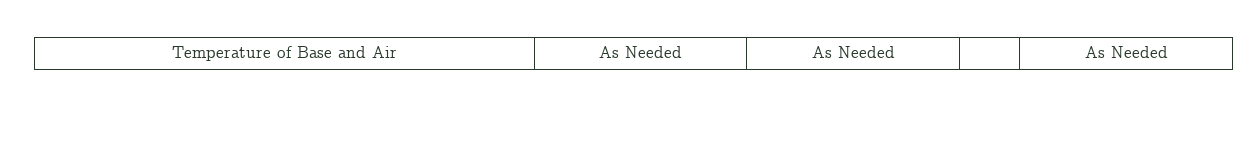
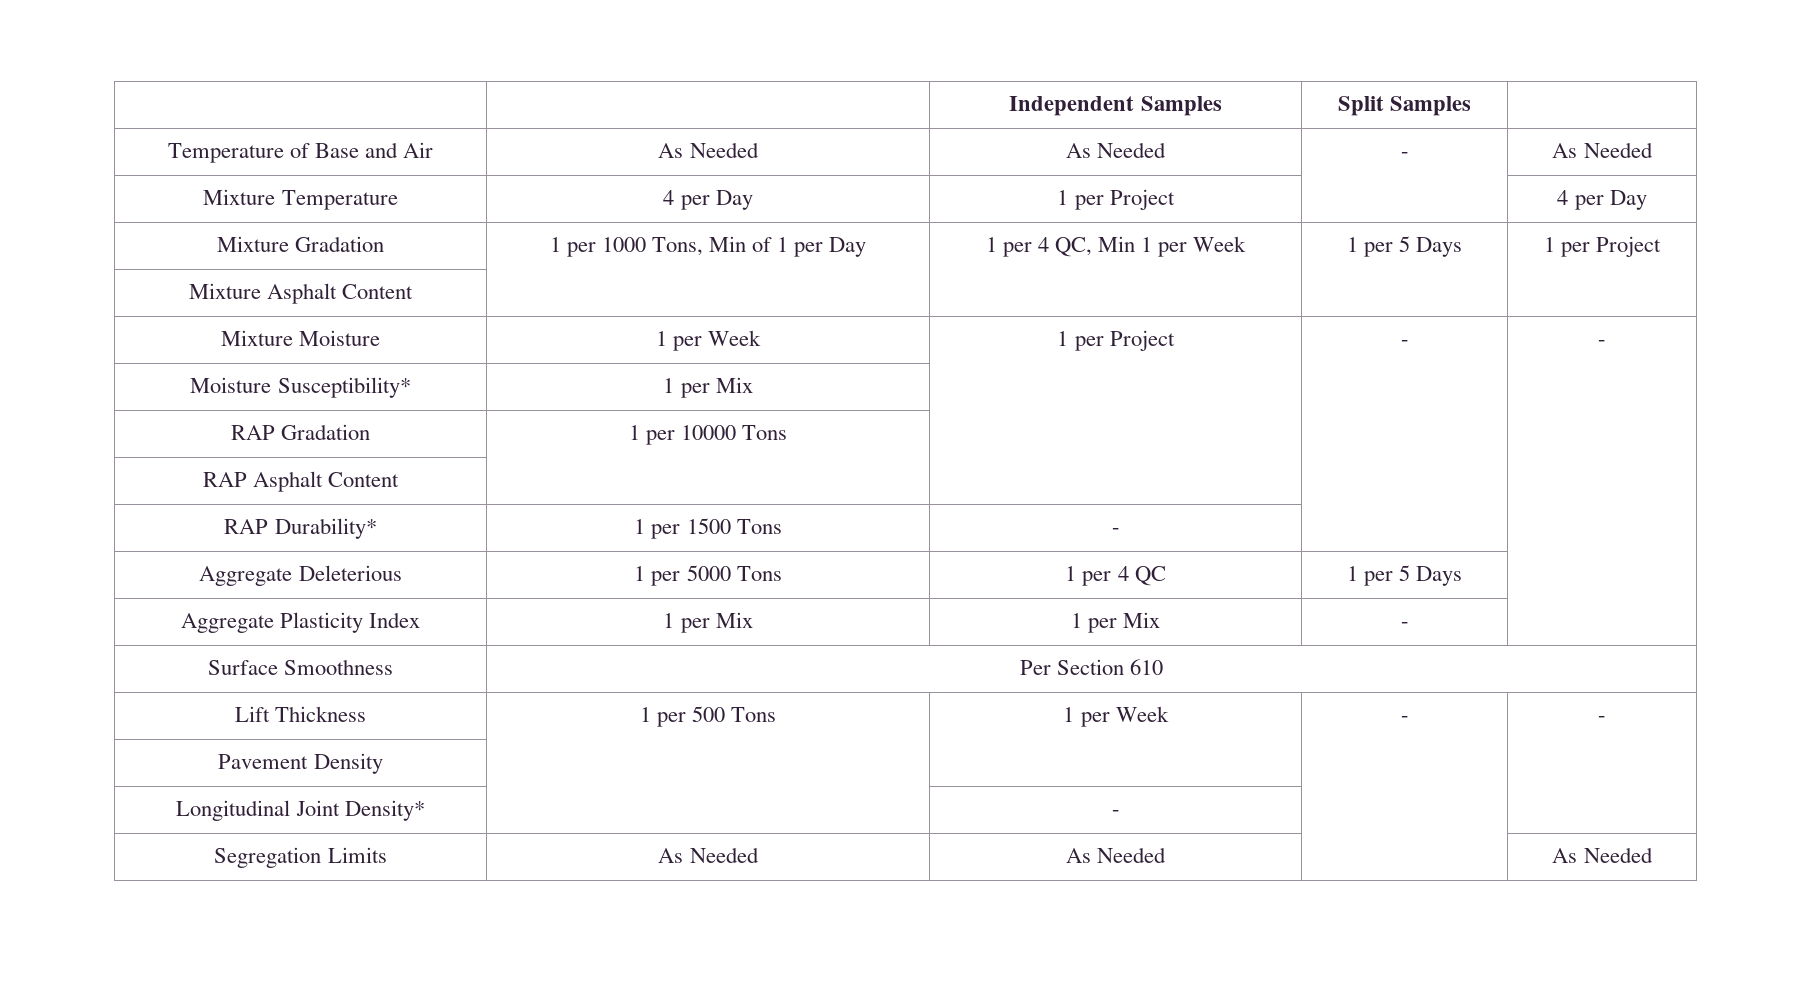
+ | | Independent Samples | Split Samples |
- Temperature of Base and Air | As Needed | As Needed | | As Needed
+ Temperature of Base and Air | As Needed | As Needed | - | As Needed
+ Mixture Temperature | 4 per Day | 1 per Project | | 4 per Day
+ Mixture Gradation | 1 per 1000 Tons, Min of 1 per Day | 1 per 4 QC, Min 1 per Week | 1 per 5 Days | 1 per Project
+ Mixture Asphalt Content | | | |
+ Mixture Moisture | 1 per Week | 1 per Project | - | -
+ Moisture Susceptibility* | 1 per Mix | | |
+ RAP Gradation | 1 per 10000 Tons | | |
+ RAP Asphalt Content | | | |
+ RAP Durability* | 1 per 1500 Tons | - | |
+ Aggregate Deleterious | 1 per 5000 Tons | 1 per 4 QC | 1 per 5 Days |
+ Aggregate Plasticity Index | 1 per Mix | 1 per Mix | - |
+ Surface Smoothness | Per Section 610
+ Lift Thickness | 1 per 500 Tons | 1 per Week | - | -
+ Pavement Density | | | |
+ Longitudinal Joint Density* | | - | |
+ Segregation Limits | As Needed | As Needed | | As Needed

